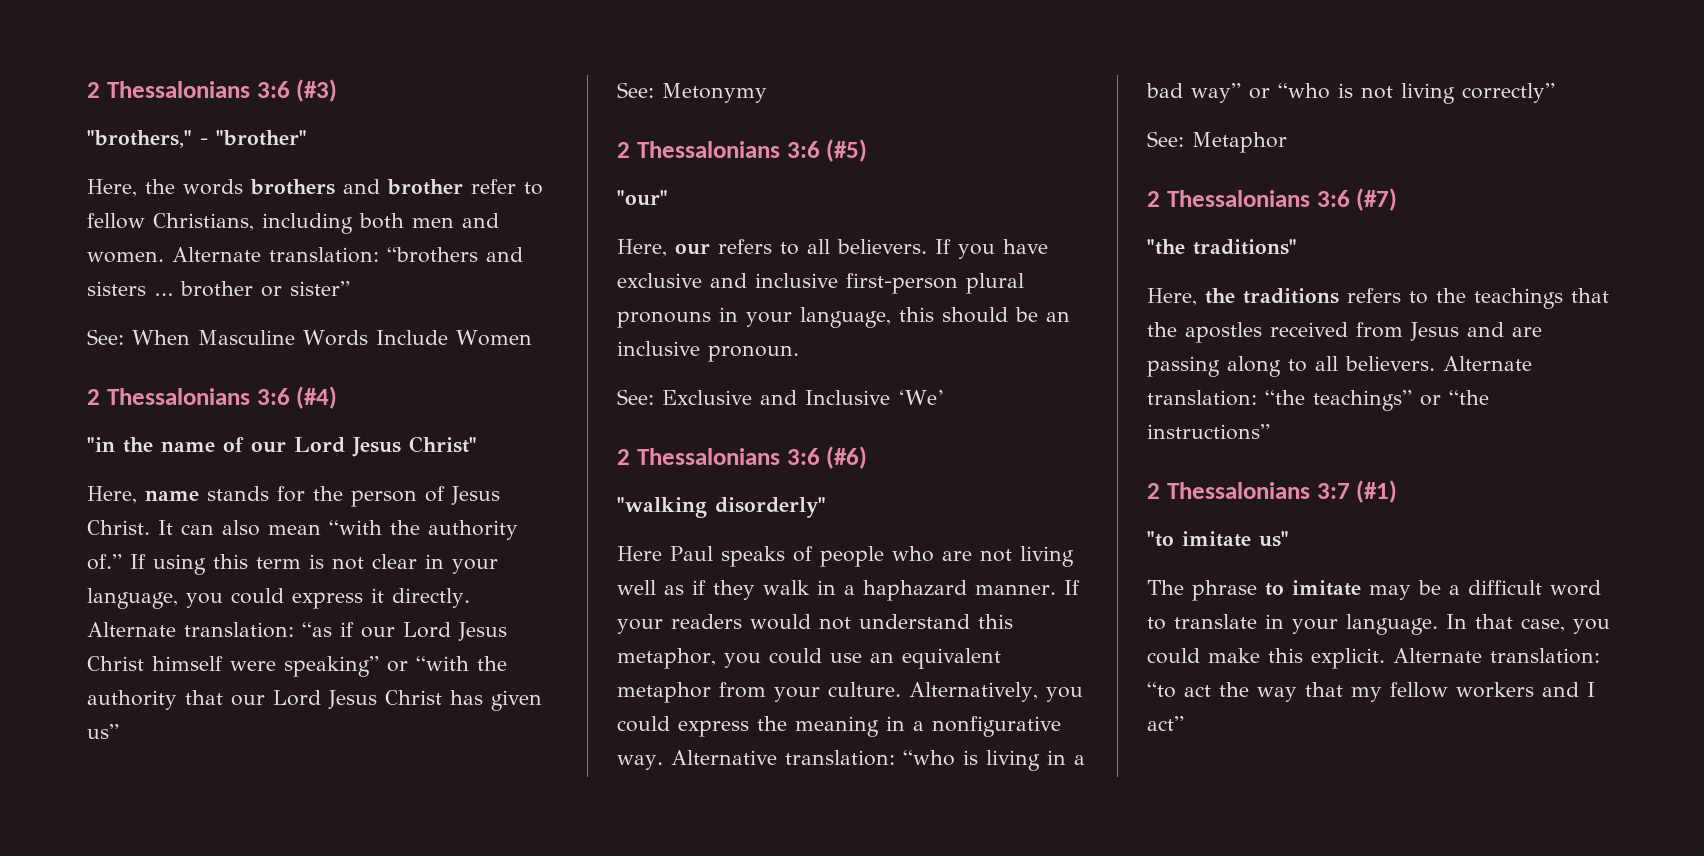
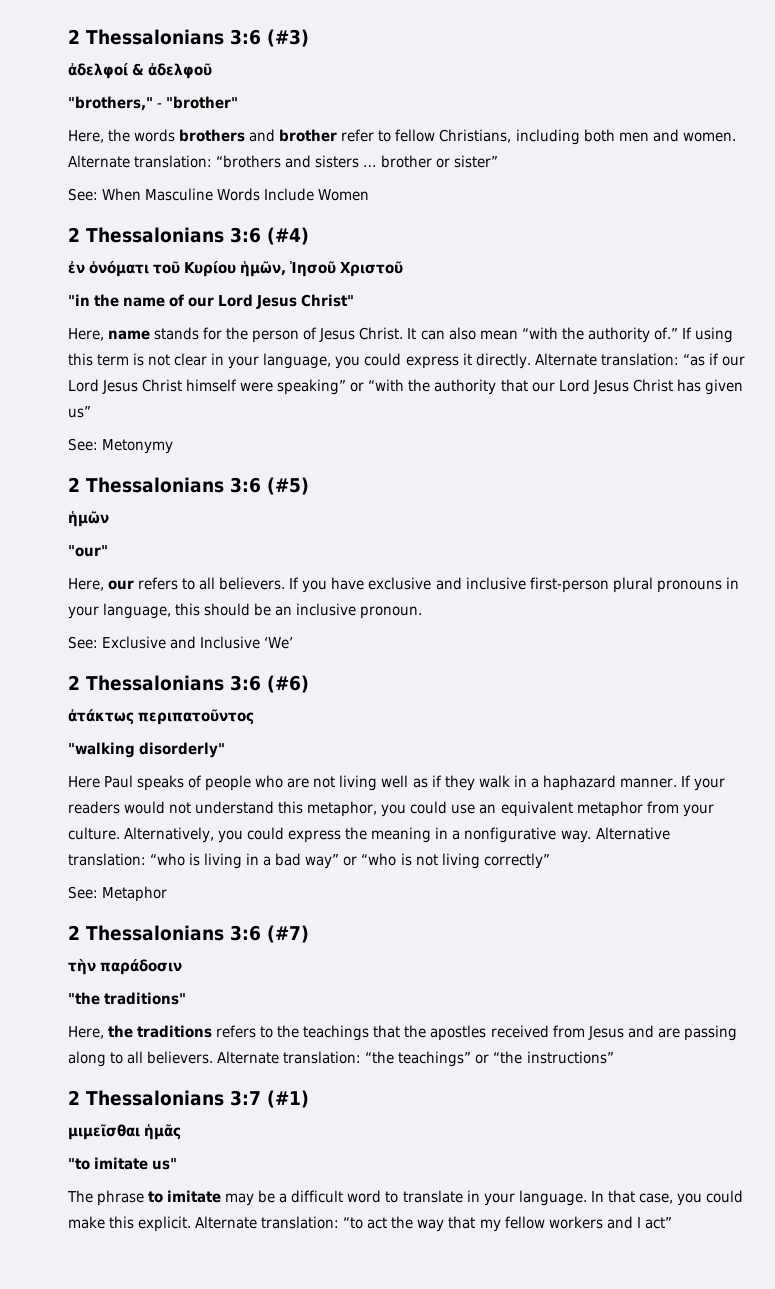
+ ἀδελφοί & ἀδελφοῦ
+ ἐν ὀνόματι τοῦ Κυρίου ἡμῶν, Ἰησοῦ Χριστοῦ
+ ἡμῶν
+ ἀτάκτως περιπατοῦντος
+ τὴν παράδοσιν
+ μιμεῖσθαι ἡμᾶς

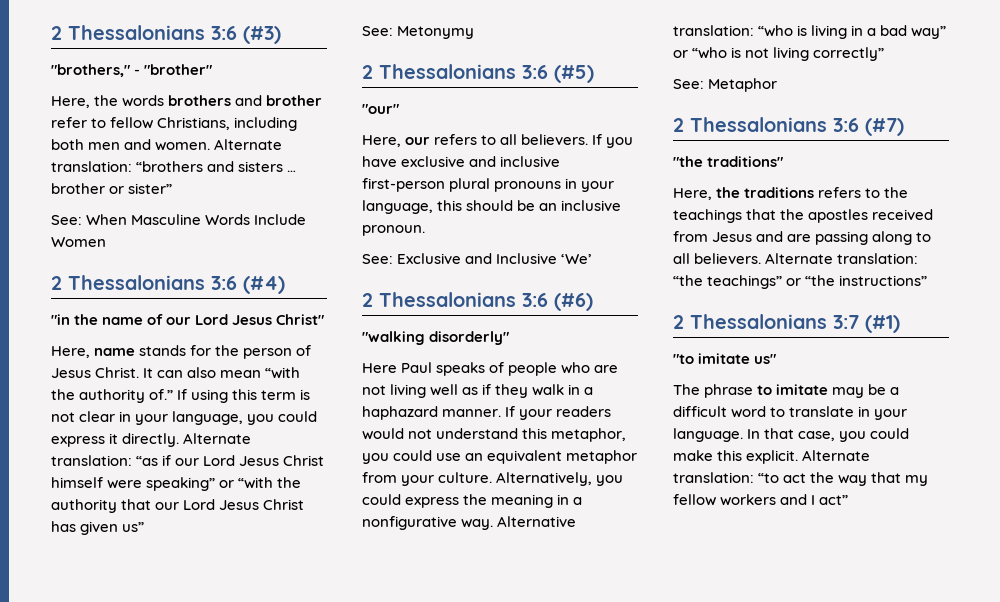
- ἀδελφοί & ἀδελφοῦ
- ἐν ὀνόματι τοῦ Κυρίου ἡμῶν, Ἰησοῦ Χριστοῦ
- ἡμῶν
- ἀτάκτως περιπατοῦντος
- τὴν παράδοσιν
- μιμεῖσθαι ἡμᾶς

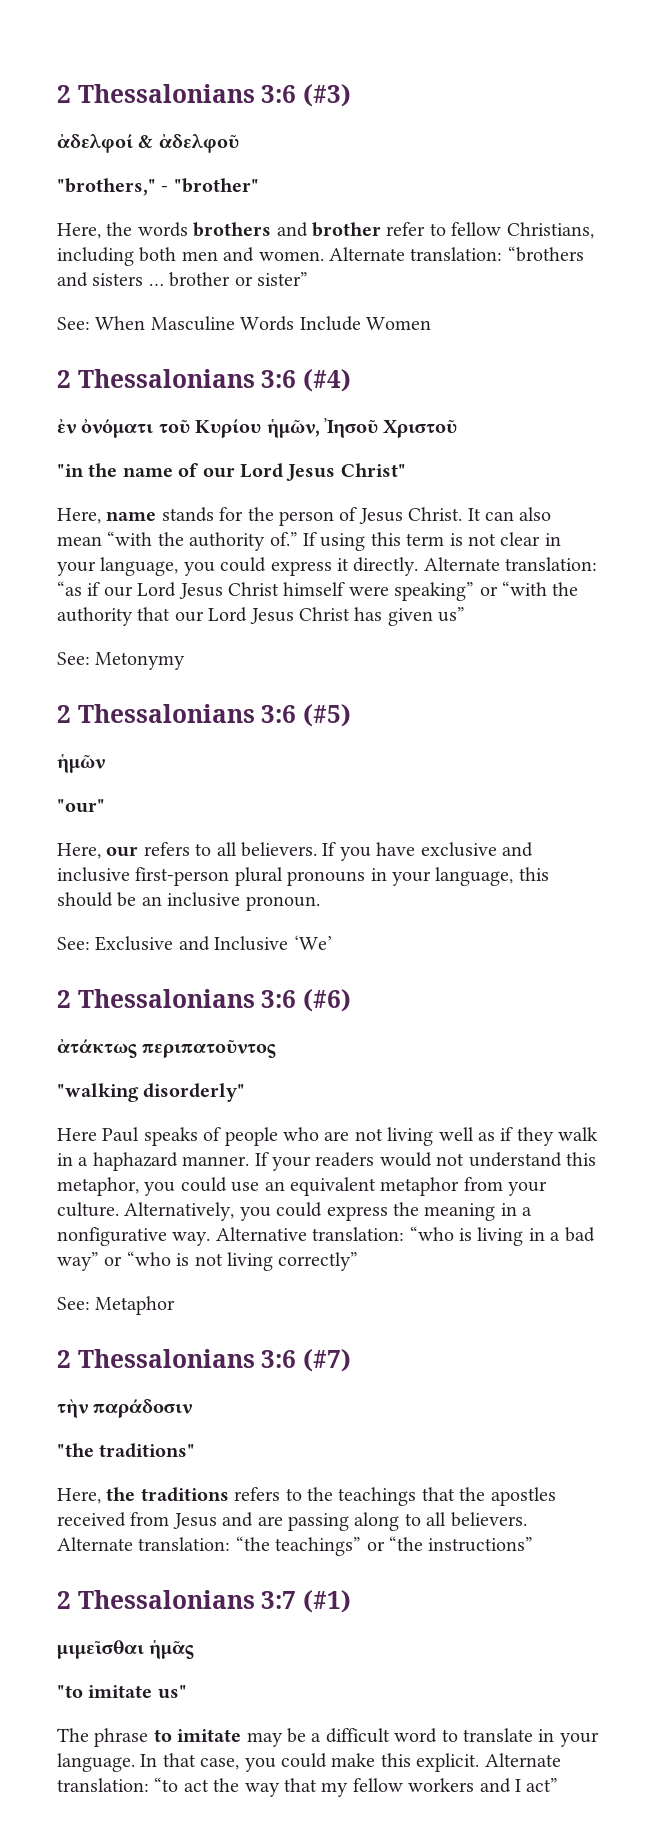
+ ἀδελφοί & ἀδελφοῦ
+ ἐν ὀνόματι τοῦ Κυρίου ἡμῶν, Ἰησοῦ Χριστοῦ
+ ἡμῶν
+ ἀτάκτως περιπατοῦντος
+ τὴν παράδοσιν
+ μιμεῖσθαι ἡμᾶς

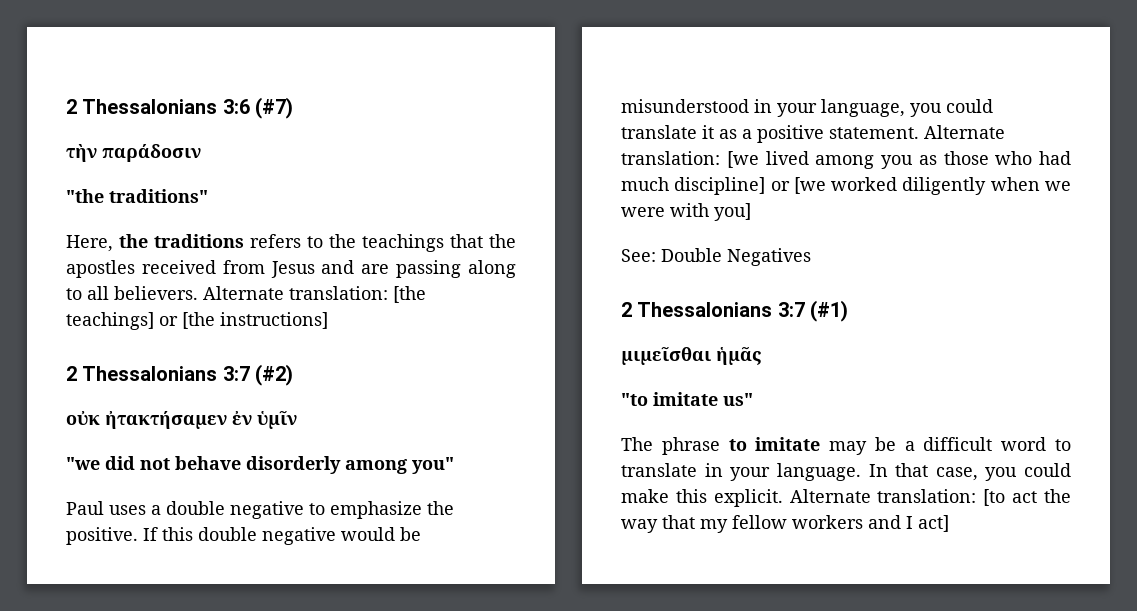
- 2 Thessalonians 3:6 (#3)
- ἀδελφοί & ἀδελφοῦ
- "brothers," - "brother"
- Here, the words brothers and brother refer to fellow Christians, including both men and women. Alternate translation: “brothers and sisters … brother or sister”
- See: When Masculine Words Include Women
- 2 Thessalonians 3:6 (#4)
- ἐν ὀνόματι τοῦ Κυρίου ἡμῶν, Ἰησοῦ Χριστοῦ
- "in the name of our Lord Jesus Christ"
- Here, name stands for the person of Jesus Christ. It can also mean “with the authority of.” If using this term is not clear in your language, you could express it directly. Alternate translation: “as if our Lord Jesus Christ himself were speaking” or “with the authority that our Lord Jesus Christ has given us”
- See: Metonymy
- 2 Thessalonians 3:6 (#5)
- ἡμῶν
- "our"
- Here, our refers to all believers. If you have exclusive and inclusive first-person plural pronouns in your language, this should be an inclusive pronoun.
- See: Exclusive and Inclusive ‘We’
- 2 Thessalonians 3:6 (#6)
- ἀτάκτως περιπατοῦντος
- "walking disorderly"
- Here Paul speaks of people who are not living well as if they walk in a haphazard manner. If your readers would not understand this metaphor, you could use an equivalent metaphor from your culture. Alternatively, you could express the meaning in a nonfigurative way. Alternative translation: “who is living in a bad way” or “who is not living correctly”
- See: Metaphor
- Alternate translation: “the teachings” or “the instructions”
+ Alternate translation: [the teachings] or [the instructions]
+ 2 Thessalonians 3:7 (#2)
+ οὐκ ἠτακτήσαμεν ἐν ὑμῖν
+ "we did not behave disorderly among you"
+ Paul uses a double negative to emphasize the positive. If this double negative would be misunderstood in your language, you could translate it as a positive statement. Alternate translation: [we lived among you as those who had much discipline] or [we worked diligently when we were with you]
+ See: Double Negatives
- Alternate translation: “to act the way that my fellow workers and I act”
+ Alternate translation: [to act the way that my fellow workers and I act]

